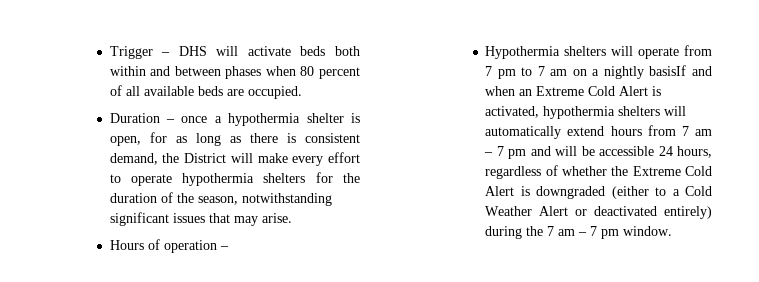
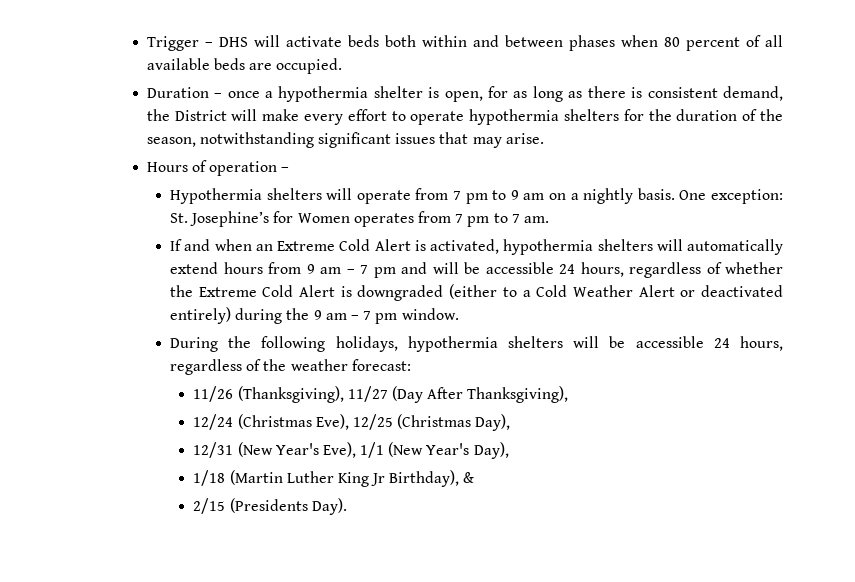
- Hypothermia shelters will operate from 7 pm to 7 am on a nightly basisIf and when an Extreme Cold Alert is activated, hypothermia shelters will automatically extend hours from 7 am – 7 pm and will be accessible 24 hours, regardless of whether the Extreme Cold Alert is downgraded (either to a Cold Weather Alert or deactivated entirely) during the 7 am – 7 pm window.
+ Hypothermia shelters will operate from 7 pm to 9 am on a nightly basis. One exception: St. Josephine’s for Women operates from 7 pm to 7 am.
+ If and when an Extreme Cold Alert is activated, hypothermia shelters will automatically extend hours from 9 am – 7 pm and will be accessible 24 hours, regardless of whether the Extreme Cold Alert is downgraded (either to a Cold Weather Alert or deactivated entirely) during the 9 am – 7 pm window.
+ During the following holidays, hypothermia shelters will be accessible 24 hours, regardless of the weather forecast:
+ 11/26 (Thanksgiving), 11/27 (Day After Thanksgiving),
+ 12/24 (Christmas Eve), 12/25 (Christmas Day),
+ 12/31 (New Year's Eve), 1/1 (New Year's Day),
+ 1/18 (Martin Luther King Jr Birthday), &
+ 2/15 (Presidents Day).

